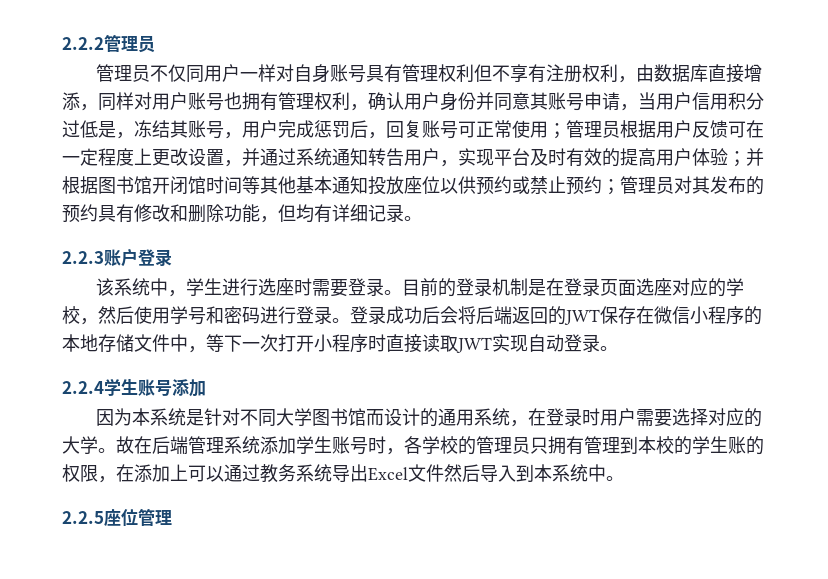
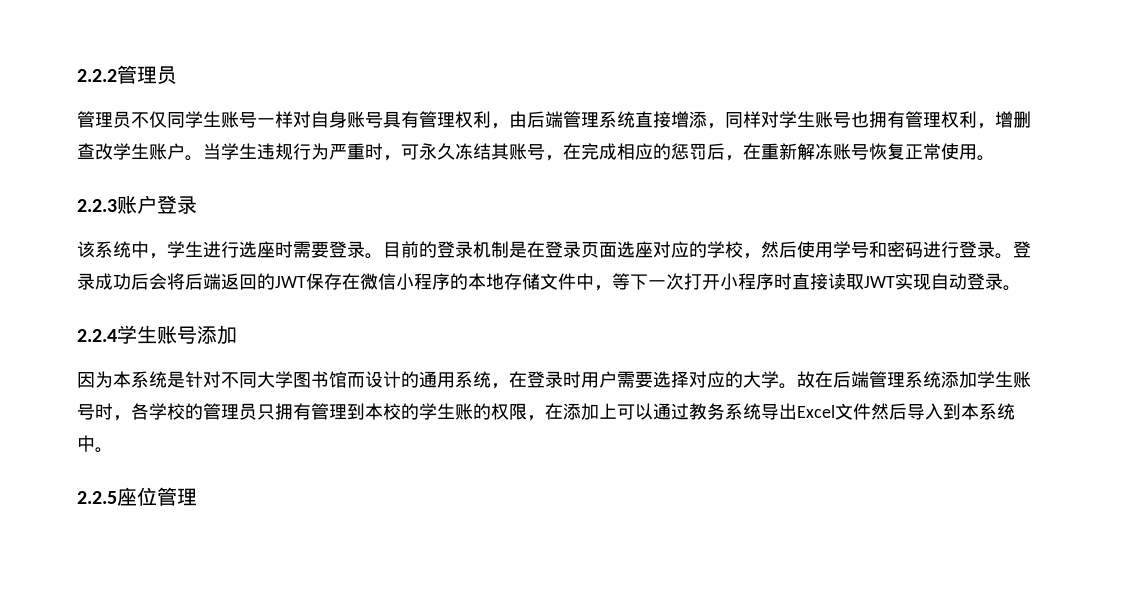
- 管理员不仅同用户一样对自身账号具有管理权利但不享有注册权利，由数据库直接增添，同样对用户账号也拥有管理权利，确认用户身份并同意其账号申请，当用户信用积分过低是，冻结其账号，用户完成惩罚后，回复账号可正常使用；管理员根据用户反馈可在一定程度上更改设置，并通过系统通知转告用户，实现平台及时有效的提高用户体验；并根据图书馆开闭馆时间等其他基本通知投放座位以供预约或禁止预约；管理员对其发布的预约具有修改和删除功能，但均有详细记录。
+ 管理员不仅同学生账号一样对自身账号具有管理权利，由后端管理系统直接增添，同样对学生账号也拥有管理权利，增删查改学生账户。当学生违规行为严重时，可永久冻结其账号，在完成相应的惩罚后，在重新解冻账号恢复正常使用。

